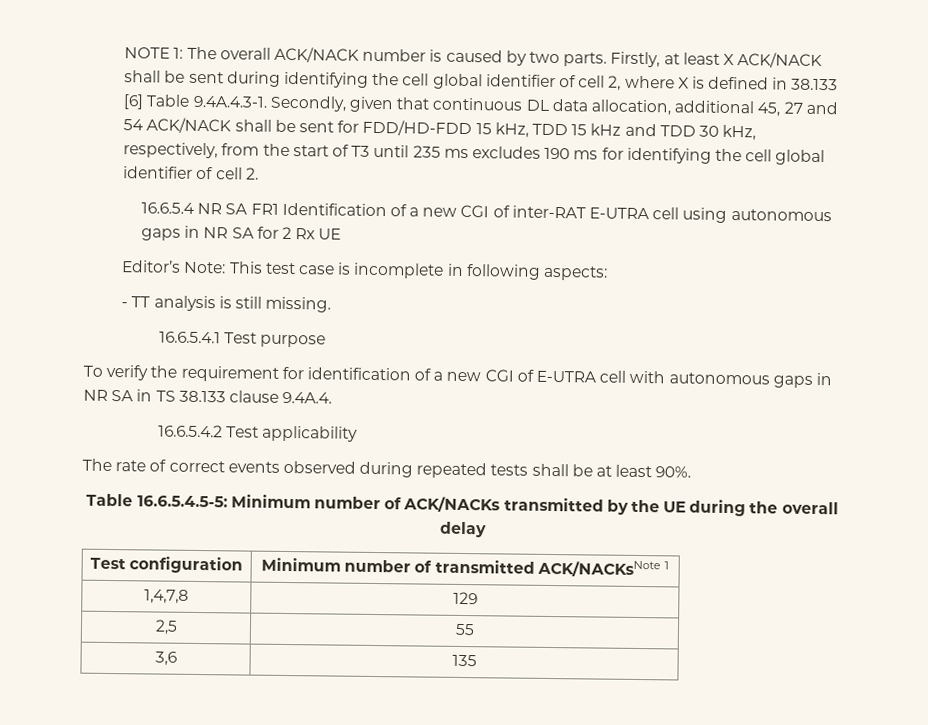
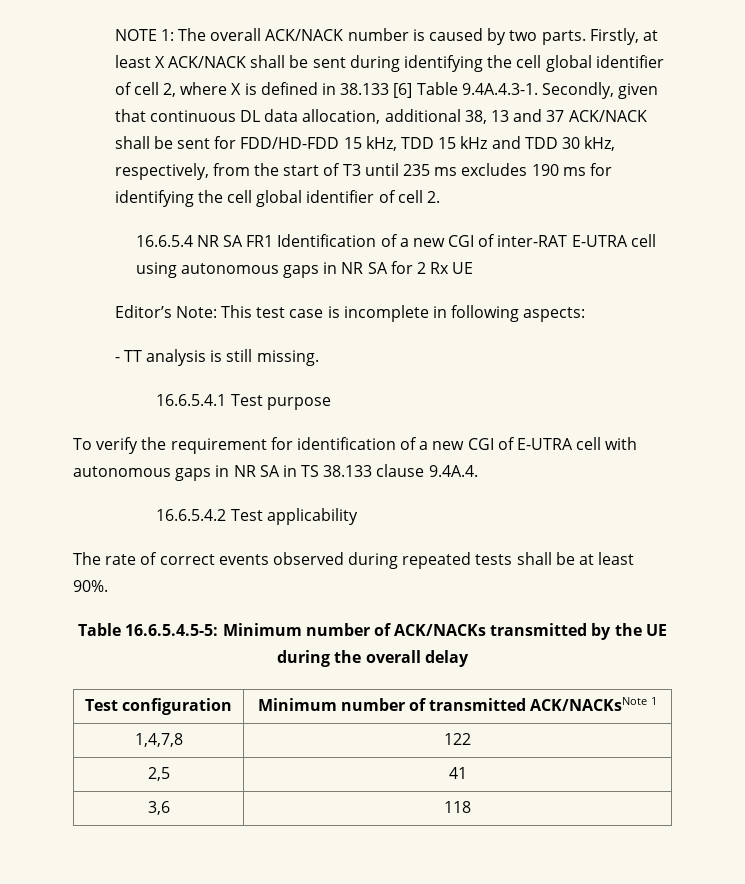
- Firstly, at least X ACK/NACK shall be sent during identifying the cell global identifier of cell 2, where X is defined in 38.133 [6] Table 9.4A.4.3-1. Secondly, given that continuous DL data allocation, additional 45, 27 and 54 ACK/NACK shall be sent for FDD/HD-FDD 15 kHz, TDD 15 kHz and TDD 30 kHz, respectively, from the start of T3 until 235 ms excludes 190 ms for identifying the cell global identifier of cell 2.
+ Firstly, at least X ACK/NACK shall be sent during identifying the cell global identifier of cell 2, where X is defined in 38.133 [6] Table 9.4A.4.3-1. Secondly, given that continuous DL data allocation, additional 38, 13 and 37 ACK/NACK shall be sent for FDD/HD-FDD 15 kHz, TDD 15 kHz and TDD 30 kHz, respectively, from the start of T3 until 235 ms excludes 190 ms for identifying the cell global identifier of cell 2.
- 1,4,7,8 | 129
+ 1,4,7,8 | 122
- 2,5 | 55
+ 2,5 | 41
- 3,6 | 135
+ 3,6 | 118

